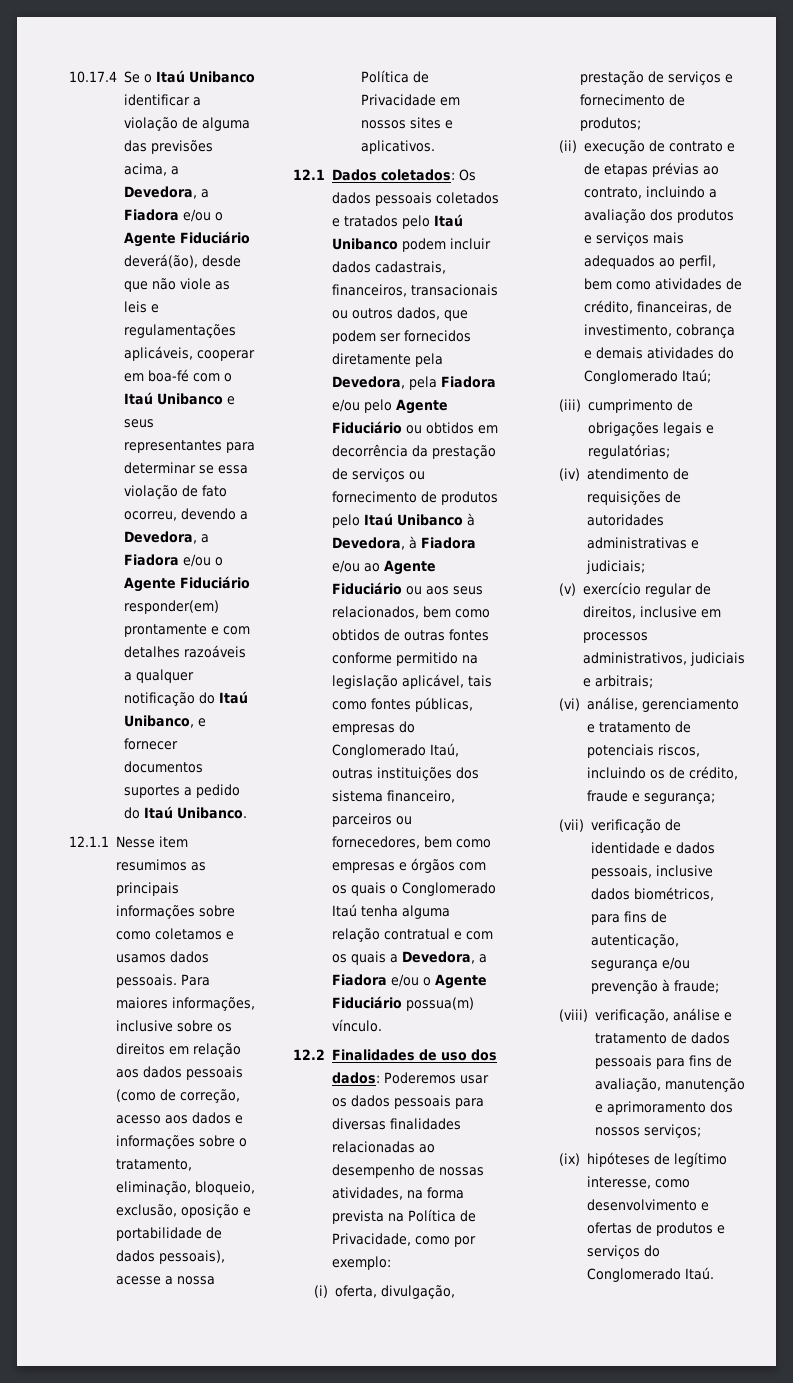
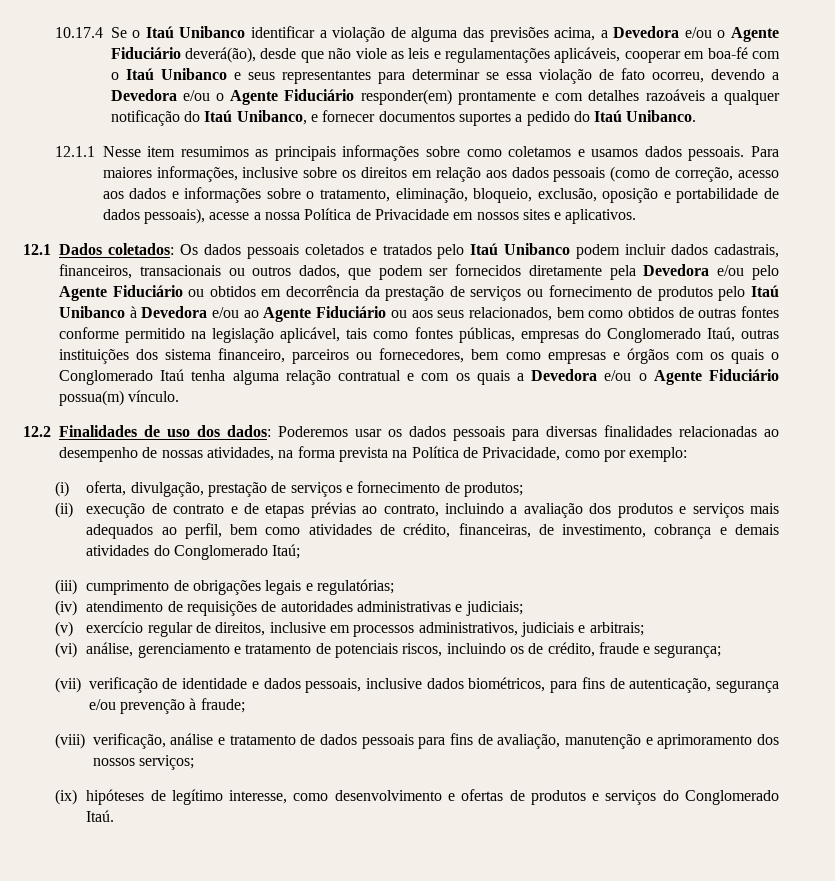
- 10.17.4 Se o Itaú Unibanco identificar a violação de alguma das previsões acima, a Devedora, a Fiadora e/ou o Agente Fiduciário deverá(ão), desde que não viole as leis e regulamentações aplicáveis, cooperar em boa-fé com o Itaú Unibanco e seus representantes para determinar se essa violação de fato ocorreu, devendo a Devedora, a Fiadora e/ou o Agente Fiduciário responder(em) prontamente e com detalhes razoáveis a qualquer notificação do Itaú Unibanco, e fornecer documentos suportes a pedido do Itaú Unibanco.
+ 10.17.4 Se o Itaú Unibanco identificar a violação de alguma das previsões acima, a Devedora e/ou o Agente Fiduciário deverá(ão), desde que não viole as leis e regulamentações aplicáveis, cooperar em boa-fé com o Itaú Unibanco e seus representantes para determinar se essa violação de fato ocorreu, devendo a Devedora e/ou o Agente Fiduciário responder(em) prontamente e com detalhes razoáveis a qualquer notificação do Itaú Unibanco, e fornecer documentos suportes a pedido do Itaú Unibanco.
- Os dados pessoais coletados e tratados pelo Itaú Unibanco podem incluir dados cadastrais, financeiros, transacionais ou outros dados, que podem ser fornecidos diretamente pela Devedora, pela Fiadora e/ou pelo Agente Fiduciário ou obtidos em decorrência da prestação de serviços ou fornecimento de produtos pelo Itaú Unibanco à Devedora, à Fiadora e/ou ao Agente Fiduciário ou aos seus relacionados, bem como obtidos de outras fontes conforme permitido na legislação aplicável, tais como fontes públicas, empresas do Conglomerado Itaú, outras instituições dos sistema financeiro, parceiros ou fornecedores, bem como empresas e órgãos com os quais o Conglomerado Itaú tenha alguma relação contratual e com os quais a Devedora, a Fiadora e/ou o Agente Fiduciário possua(m) vínculo.
+ Os dados pessoais coletados e tratados pelo Itaú Unibanco podem incluir dados cadastrais, financeiros, transacionais ou outros dados, que podem ser fornecidos diretamente pela Devedora e/ou pelo Agente Fiduciário ou obtidos em decorrência da prestação de serviços ou fornecimento de produtos pelo Itaú Unibanco à Devedora e/ou ao Agente Fiduciário ou aos seus relacionados, bem como obtidos de outras fontes conforme permitido na legislação aplicável, tais como fontes públicas, empresas do Conglomerado Itaú, outras instituições dos sistema financeiro, parceiros ou fornecedores, bem como empresas e órgãos com os quais o Conglomerado Itaú tenha alguma relação contratual e com os quais a Devedora e/ou o Agente Fiduciário possua(m) vínculo.

